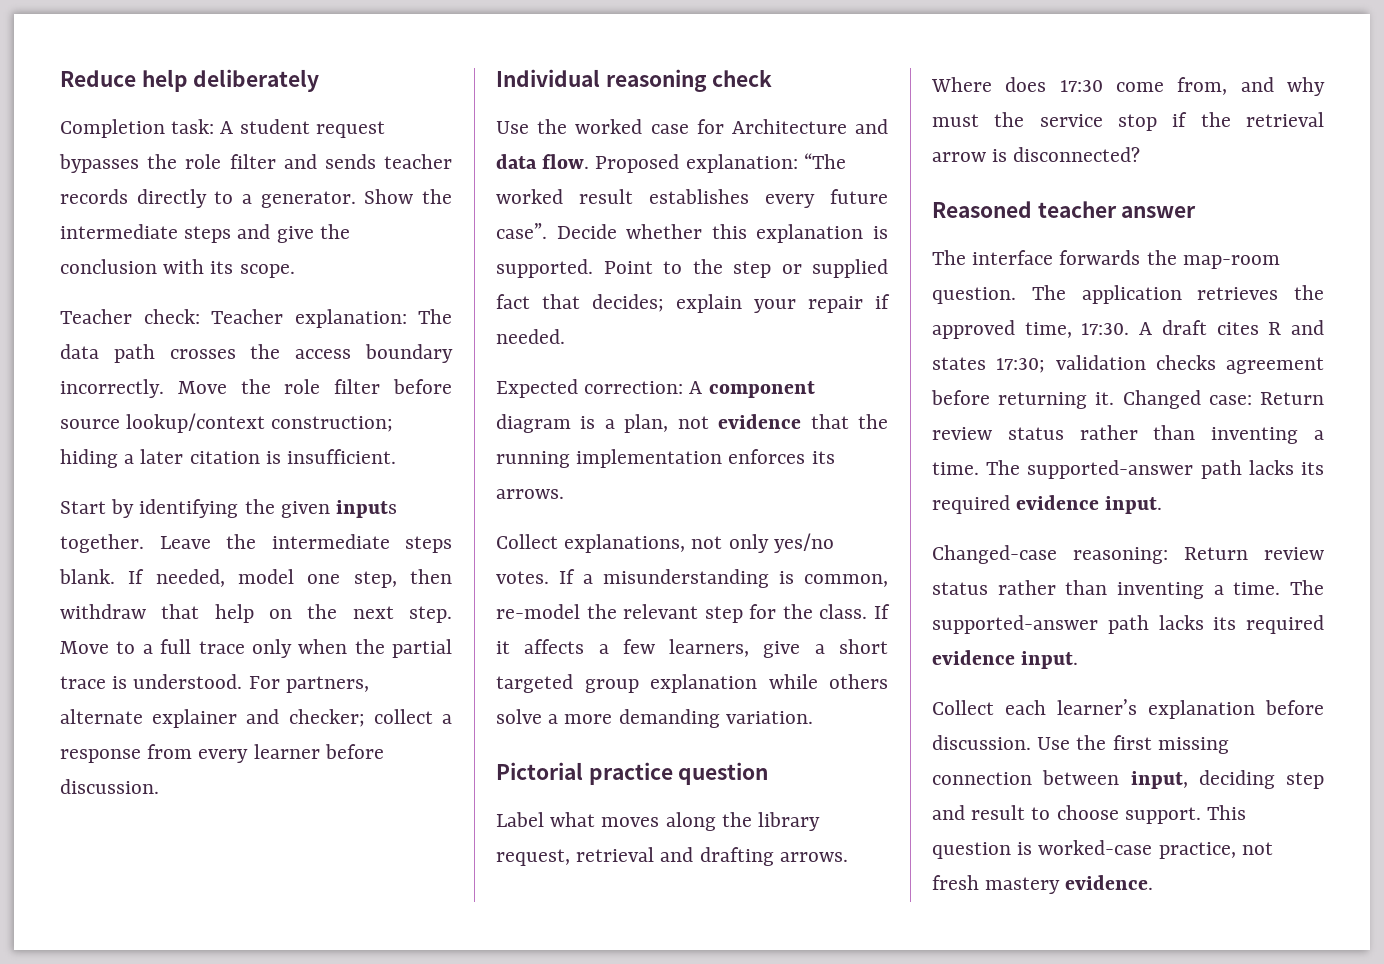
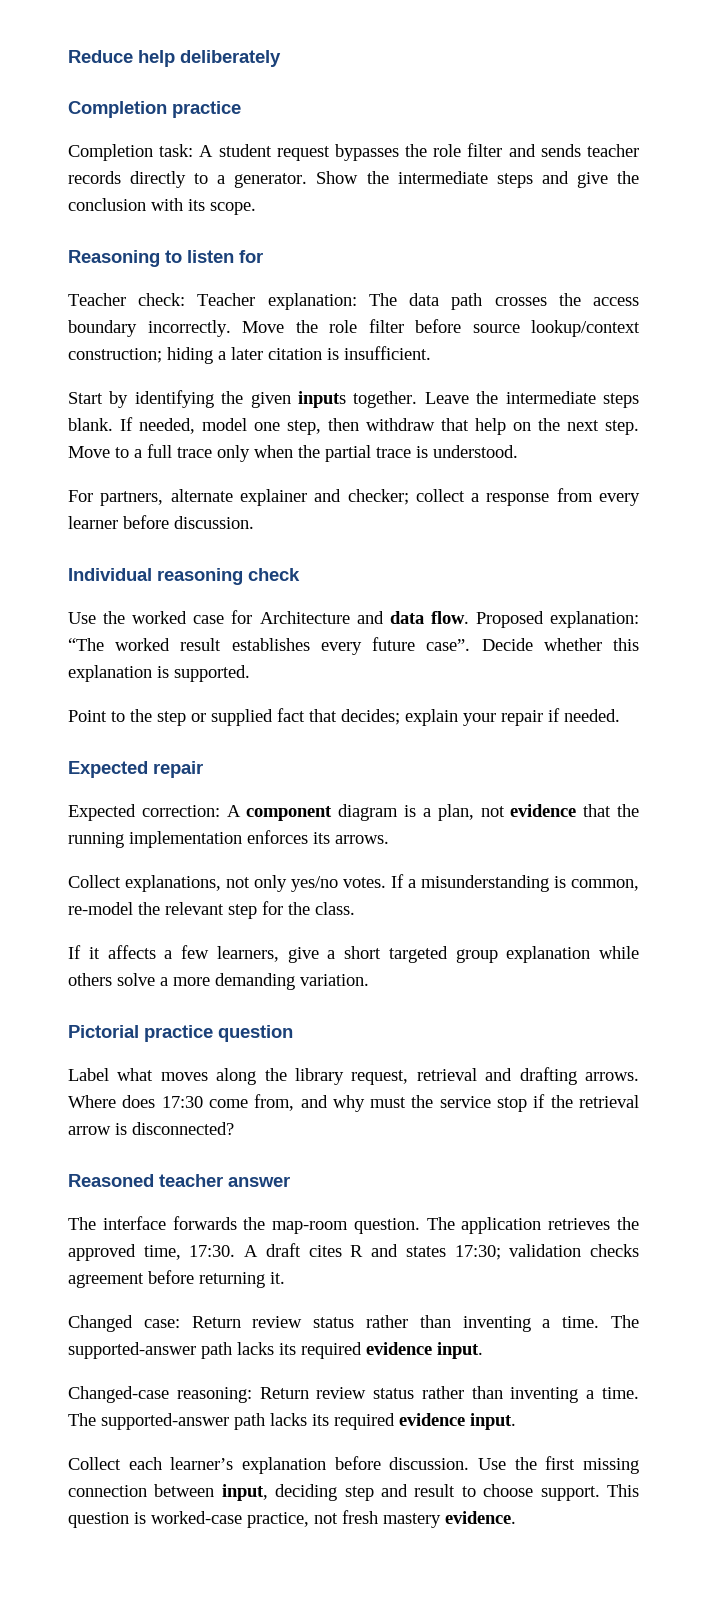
+ Completion practice
+ Reasoning to listen for
- Move to a full trace only when the partial trace is understood. For partners, alternate explainer and checker; collect a response from every learner before discussion.
+ Move to a full trace only when the partial trace is understood.
+ For partners, alternate explainer and checker; collect a response from every learner before discussion.
- Decide whether this explanation is supported. Point to the step or supplied fact that decides; explain your repair if needed.
+ Decide whether this explanation is supported.
+ Point to the step or supplied fact that decides; explain your repair if needed.
+ Expected repair
- If a misunderstanding is common, re-model the relevant step for the class. If it affects a few learners, give a short targeted group explanation while others solve a more demanding variation.
+ If a misunderstanding is common, re-model the relevant step for the class.
+ If it affects a few learners, give a short targeted group explanation while others solve a more demanding variation.
- A draft cites R and states 17:30; validation checks agreement before returning it. Changed case: Return review status rather than inventing a time.
+ A draft cites R and states 17:30; validation checks agreement before returning it.
+ Changed case: Return review status rather than inventing a time.

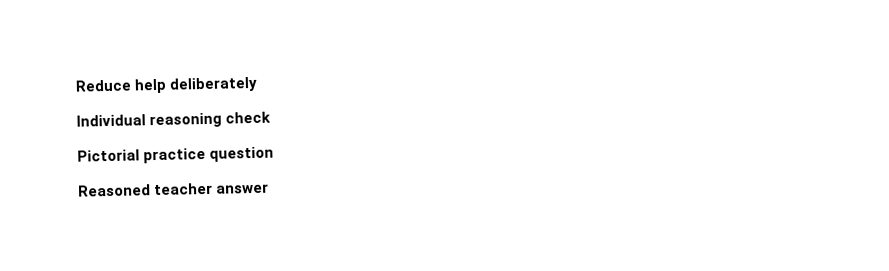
- Completion practice
- Completion task: A student request bypasses the role filter and sends teacher records directly to a generator. Show the intermediate steps and give the conclusion with its scope.
- Reasoning to listen for
- Teacher check: Teacher explanation: The data path crosses the access boundary incorrectly. Move the role filter before source lookup/context construction; hiding a later citation is insufficient.
- Start by identifying the given inputs together. Leave the intermediate steps blank. If needed, model one step, then withdraw that help on the next step. Move to a full trace only when the partial trace is understood.
- For partners, alternate explainer and checker; collect a response from every learner before discussion.
  Individual reasoning check
- Use the worked case for Architecture and data flow. Proposed explanation: “The worked result establishes every future case”. Decide whether this explanation is supported.
- Point to the step or supplied fact that decides; explain your repair if needed.
- Expected repair
- Expected correction: A component diagram is a plan, not evidence that the running implementation enforces its arrows.
- Collect explanations, not only yes/no votes. If a misunderstanding is common, re-model the relevant step for the class.
- If it affects a few learners, give a short targeted group explanation while others solve a more demanding variation.
  Pictorial practice question
- Label what moves along the library request, retrieval and drafting arrows. Where does 17:30 come from, and why must the service stop if the retrieval arrow is disconnected?
  Reasoned teacher answer
- The interface forwards the map-room question. The application retrieves the approved time, 17:30. A draft cites R and states 17:30; validation checks agreement before returning it.
- Changed case: Return review status rather than inventing a time. The supported-answer path lacks its required evidence input.
- Changed-case reasoning: Return review status rather than inventing a time. The supported-answer path lacks its required evidence input.
- Collect each learner’s explanation before discussion. Use the first missing connection between input, deciding step and result to choose support. This question is worked-case practice, not fresh mastery evidence.

